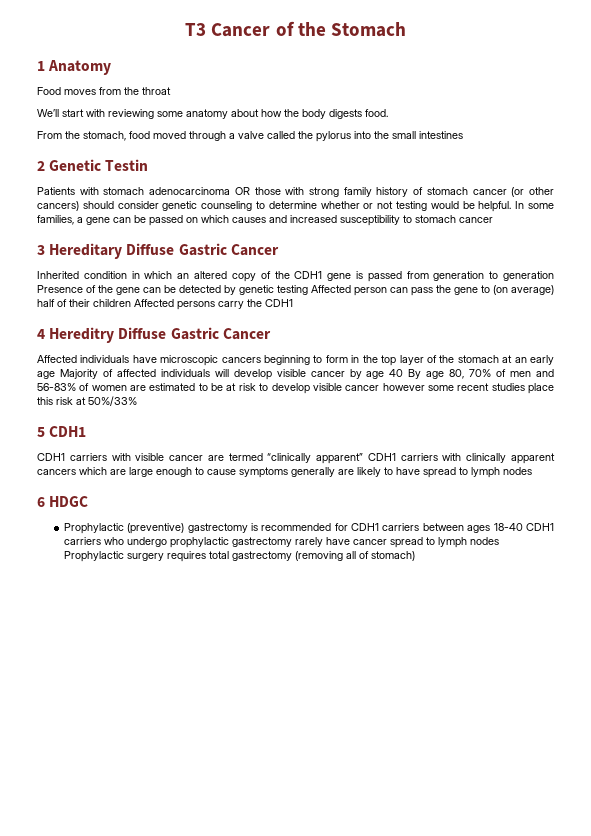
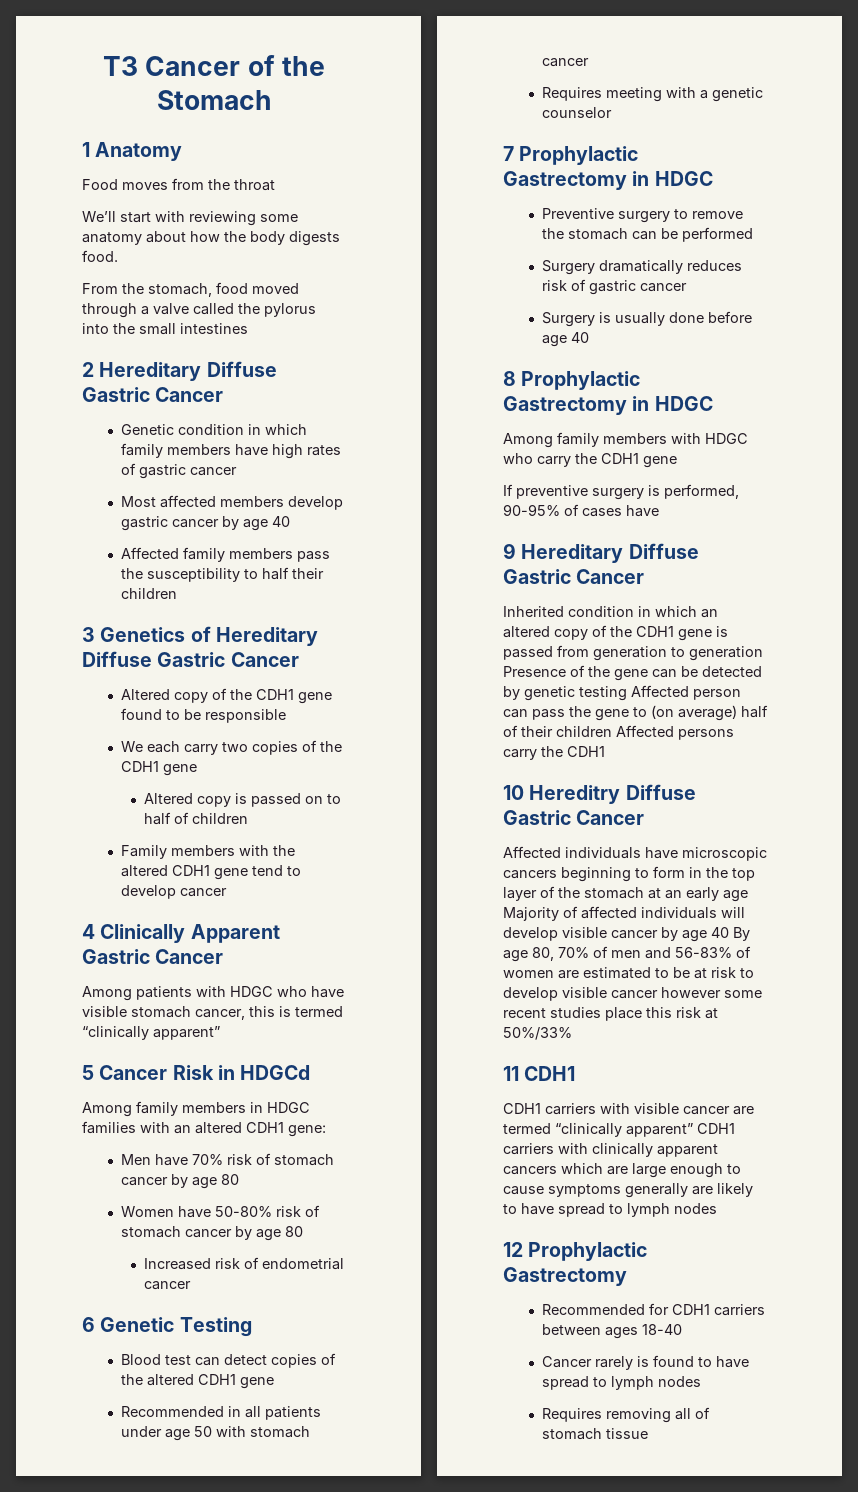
- 2 Genetic Testin
- Patients with stomach adenocarcinoma OR those with strong family history of stomach cancer (or other cancers) should consider genetic counseling to determine whether or not testing would be helpful. In some families, a gene can be passed on which causes and increased susceptibility to stomach cancer
- 3 Hereditary Diffuse Gastric Cancer
+ 2 Hereditary Diffuse Gastric Cancer
+ Genetic condition in which family members have high rates of gastric cancer
+ Most affected members develop gastric cancer by age 40
+ Affected family members pass the susceptibility to half their children
+ 3 Genetics of Hereditary Diffuse Gastric Cancer
+ Altered copy of the CDH1 gene found to be responsible
+ We each carry two copies of the CDH1 gene
+ Altered copy is passed on to half of children
+ Family members with the altered CDH1 gene tend to develop cancer
+ 4 Clinically Apparent Gastric Cancer
+ Among patients with HDGC who have visible stomach cancer, this is termed “clinically apparent”
+ 5 Cancer Risk in HDGCd
+ Among family members in HDGC families with an altered CDH1 gene:
+ Men have 70% risk of stomach cancer by age 80
+ Women have 50-80% risk of stomach cancer by age 80
+ Increased risk of endometrial cancer
+ 6 Genetic Testing
+ Blood test can detect copies of the altered CDH1 gene
+ Recommended in all patients under age 50 with stomach cancer
+ Requires meeting with a genetic counselor
+ 7 Prophylactic Gastrectomy in HDGC
+ Preventive surgery to remove the stomach can be performed
+ Surgery dramatically reduces risk of gastric cancer
+ Surgery is usually done before age 40
+ 8 Prophylactic Gastrectomy in HDGC
+ Among family members with HDGC who carry the CDH1 gene
+ If preventive surgery is performed, 90-95% of cases have
+ 9 Hereditary Diffuse Gastric Cancer
- 4 Hereditry Diffuse Gastric Cancer
+ 10 Hereditry Diffuse Gastric Cancer
- 5 CDH1
+ 11 CDH1
- 6 HDGC
- Prophylactic (preventive) gastrectomy is recommended for CDH1 carriers between ages 18-40 CDH1 carriers who undergo prophylactic gastrectomy rarely have cancer spread to lymph nodes Prophylactic surgery requires total gastrectomy (removing all of stomach)
+ 12 Prophylactic Gastrectomy
+ Recommended for CDH1 carriers between ages 18-40
+ Cancer rarely is found to have spread to lymph nodes
+ Requires removing all of stomach tissue

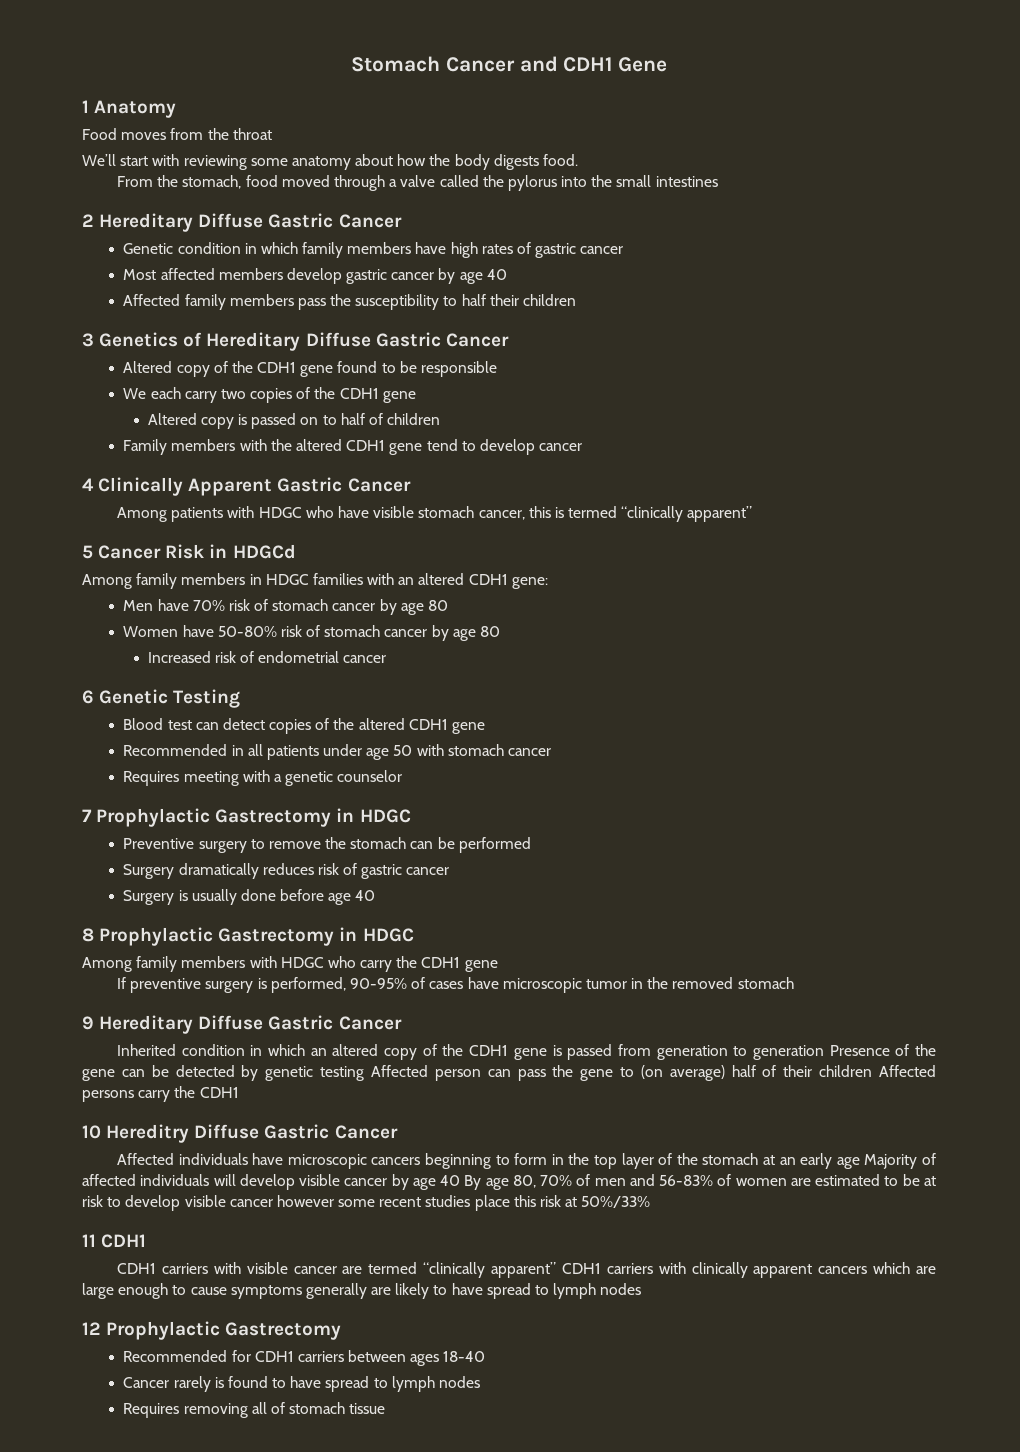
- T3 Cancer of the Stomach
+ Stomach Cancer and CDH1 Gene
- If preventive surgery is performed, 90-95% of cases have
+ If preventive surgery is performed, 90-95% of cases have microscopic tumor in the removed stomach

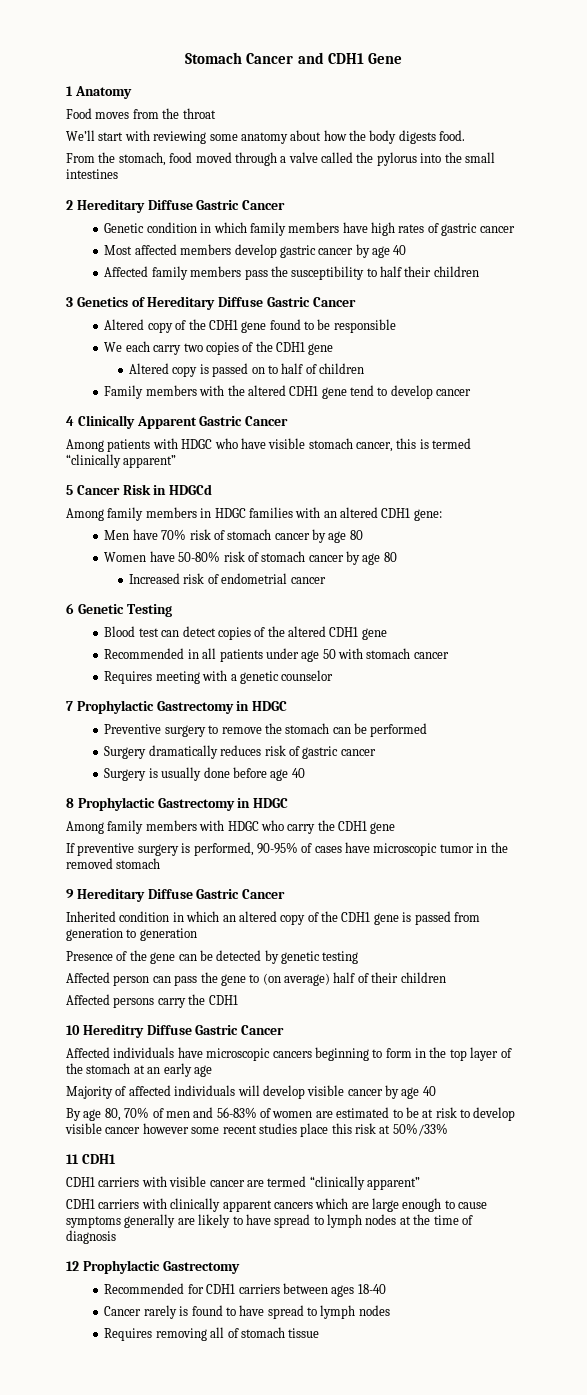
- Inherited condition in which an altered copy of the CDH1 gene is passed from generation to generation Presence of the gene can be detected by genetic testing Affected person can pass the gene to (on average) half of their children Affected persons carry the CDH1
+ Inherited condition in which an altered copy of the CDH1 gene is passed from generation to generation
+ Presence of the gene can be detected by genetic testing
+ Affected person can pass the gene to (on average) half of their children
+ Affected persons carry the CDH1
- Affected individuals have microscopic cancers beginning to form in the top layer of the stomach at an early age Majority of affected individuals will develop visible cancer by age 40 By age 80, 70% of men and 56-83% of women are estimated to be at risk to develop visible cancer however some recent studies place this risk at 50%/33%
+ Affected individuals have microscopic cancers beginning to form in the top layer of the stomach at an early age
+ Majority of affected individuals will develop visible cancer by age 40
+ By age 80, 70% of men and 56-83% of women are estimated to be at risk to develop visible cancer however some recent studies place this risk at 50%/33%
- CDH1 carriers with visible cancer are termed “clinically apparent” CDH1 carriers with clinically apparent cancers which are large enough to cause symptoms generally are likely to have spread to lymph nodes
+ CDH1 carriers with visible cancer are termed “clinically apparent”
+ CDH1 carriers with clinically apparent cancers which are large enough to cause symptoms generally are likely to have spread to lymph nodes at the time of diagnosis

